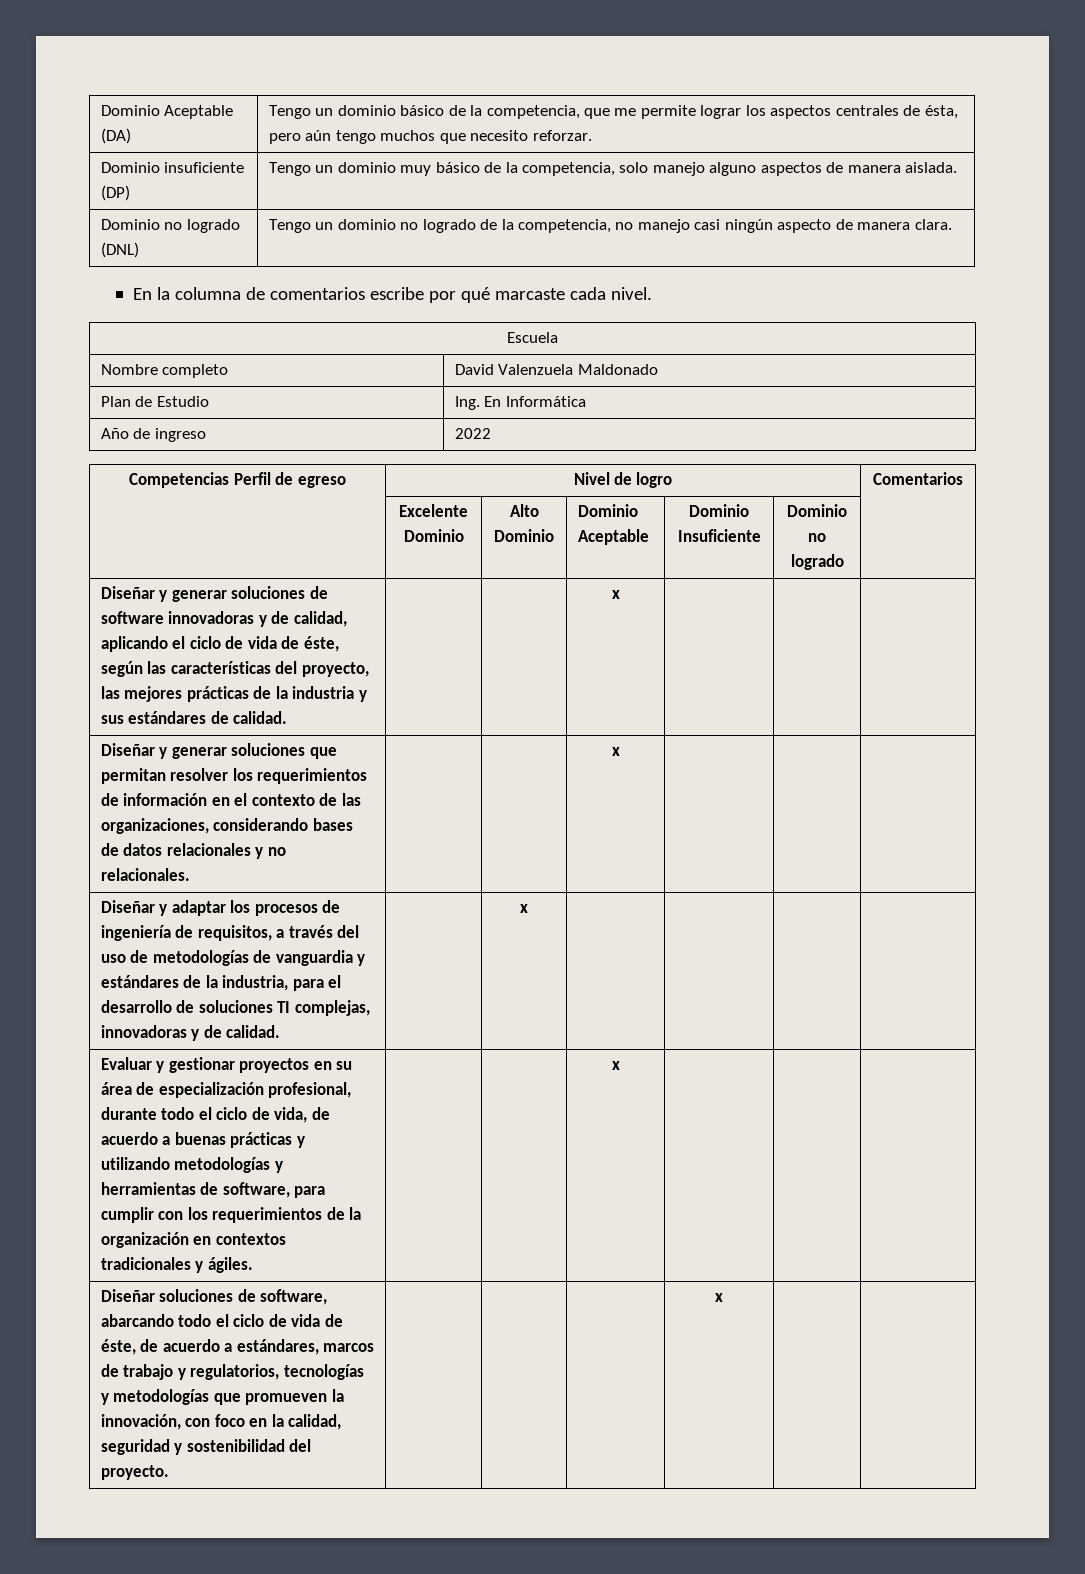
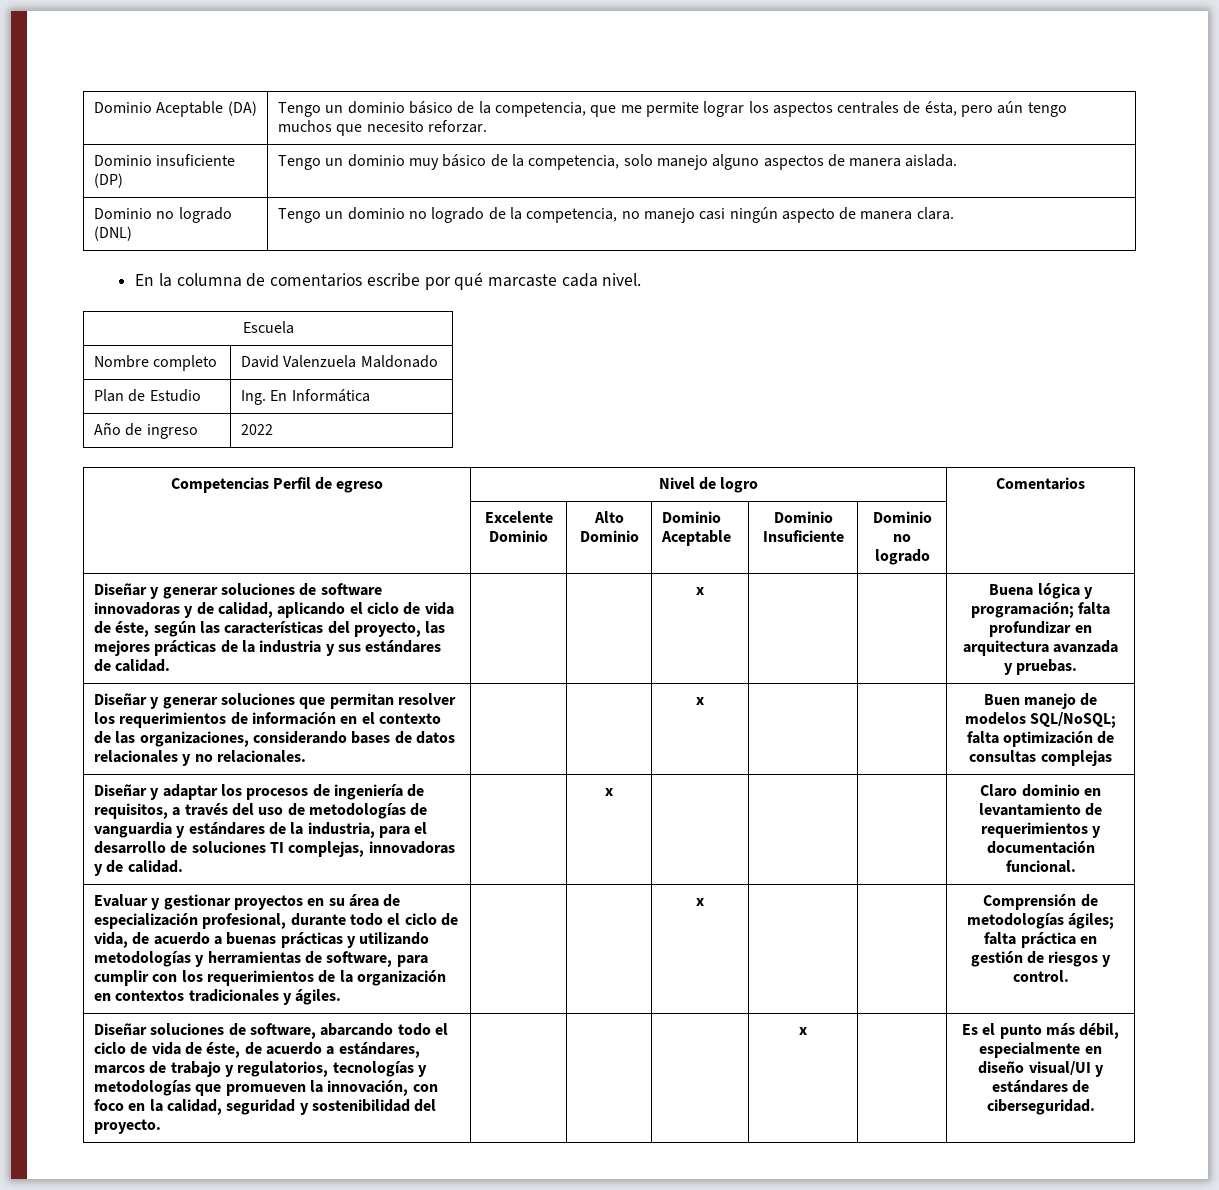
+ Buena lógica y programación; falta profundizar en arquitectura avanzada y pruebas.
- Diseñar y generar soluciones que permitan resolver los requerimientos de información en el contexto de las organizaciones, considerando bases de datos relacionales y no relacionales. | | | x | | |
+ Diseñar y generar soluciones que permitan resolver los requerimientos de información en el contexto de las organizaciones, considerando bases de datos relacionales y no relacionales. | | | x | | | Buen manejo de modelos SQL/NoSQL; falta optimización de consultas complejas
+ Claro dominio en levantamiento de requerimientos y documentación funcional.
+ Comprensión de metodologías ágiles; falta práctica en gestión de riesgos y control.
+ Es el punto más débil, especialmente en diseño visual/UI y estándares de ciberseguridad.

